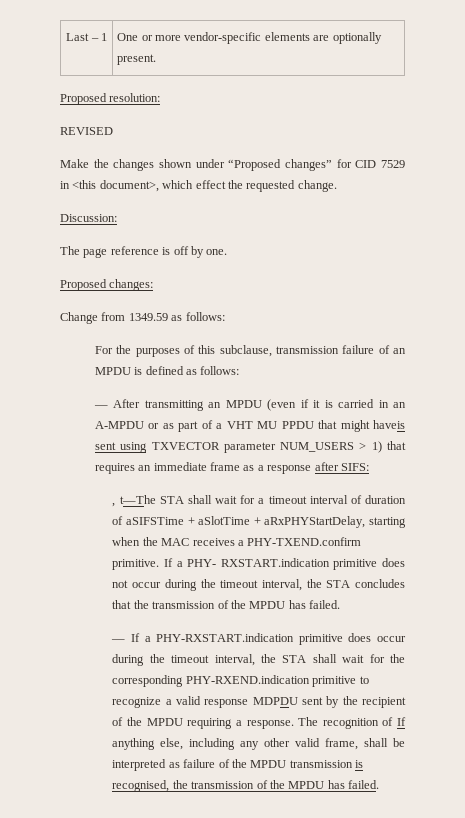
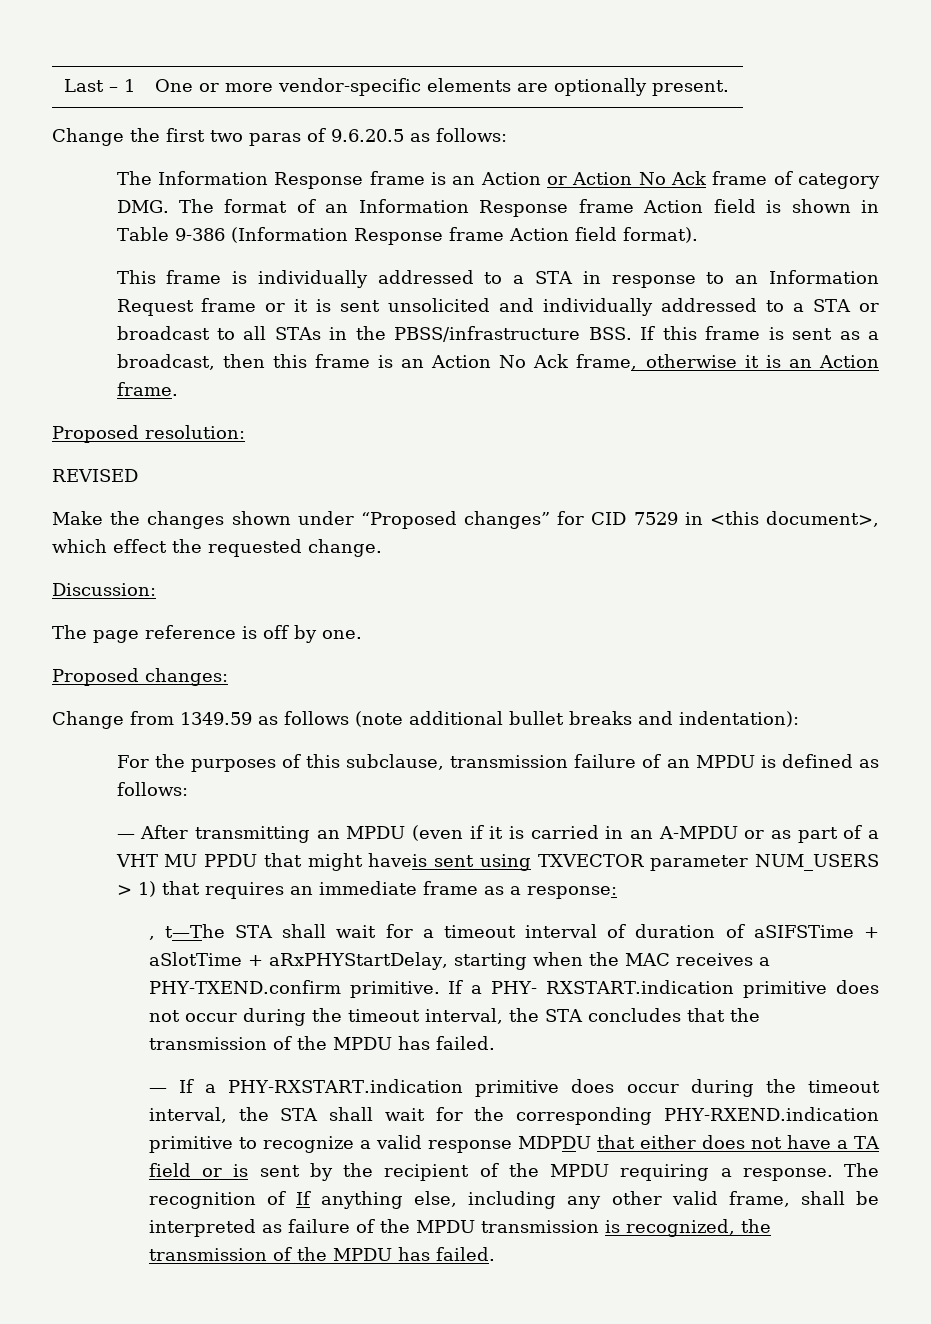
+ Change the first two paras of 9.6.20.5 as follows:
+ The Information Response frame is an Action or Action No Ack frame of category DMG. The format of an Information Response frame Action field is shown in Table 9-386 (Information Response frame Action field format).
+ This frame is individually addressed to a STA in response to an Information Request frame or it is sent unsolicited and individually addressed to a STA or broadcast to all STAs in the PBSS/infrastructure BSS. If this frame is sent as a broadcast, then this frame is an Action No Ack frame, otherwise it is an Action frame.
- Change from 1349.59 as follows:
+ Change from 1349.59 as follows (note additional bullet breaks and indentation):
- — After transmitting an MPDU (even if it is carried in an A-MPDU or as part of a VHT MU PPDU that might haveis sent using TXVECTOR parameter NUM_USERS > 1) that requires an immediate frame as a response after SIFS:
+ — After transmitting an MPDU (even if it is carried in an A-MPDU or as part of a VHT MU PPDU that might haveis sent using TXVECTOR parameter NUM_USERS > 1) that requires an immediate frame as a response:
- — If a PHY-RXSTART.indication primitive does occur during the timeout interval, the STA shall wait for the corresponding PHY-RXEND.indication primitive to recognize a valid response MDPDU sent by the recipient of the MPDU requiring a response.
+ — If a PHY-RXSTART.indication primitive does occur during the timeout interval, the STA shall wait for the corresponding PHY-RXEND.indication primitive to recognize a valid response MDPDU that either does not have a TA field or is sent by the recipient of the MPDU requiring a response.
- The recognition of If anything else, including any other valid frame, shall be interpreted as failure of the MPDU transmission is recognised, the transmission of the MPDU has failed.
+ The recognition of If anything else, including any other valid frame, shall be interpreted as failure of the MPDU transmission is recognized, the transmission of the MPDU has failed.

